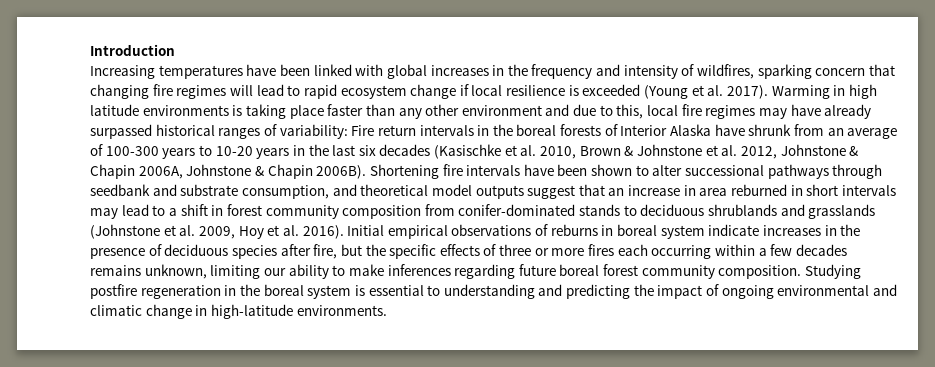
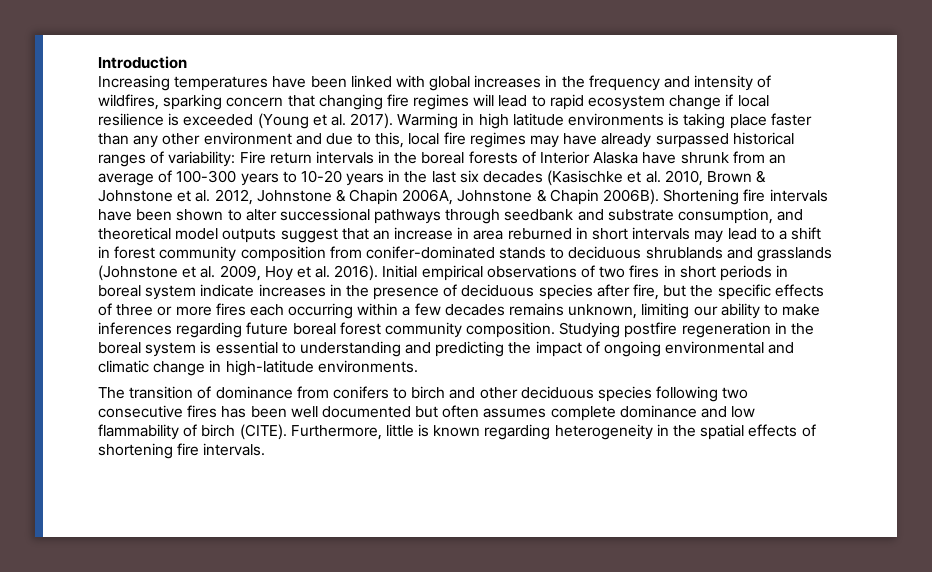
- Initial empirical observations of reburns in boreal system indicate increases in the presence of deciduous species after fire, but the specific effects of three or more fires each occurring within a few decades remains unknown, limiting our ability to make inferences regarding future boreal forest community composition.
+ Initial empirical observations of two fires in short periods in boreal system indicate increases in the presence of deciduous species after fire, but the specific effects of three or more fires each occurring within a few decades remains unknown, limiting our ability to make inferences regarding future boreal forest community composition.
+ The transition of dominance from conifers to birch and other deciduous species following two consecutive fires has been well documented but often assumes complete dominance and low flammability of birch (CITE). Furthermore, little is known regarding heterogeneity in the spatial effects of shortening fire intervals.

